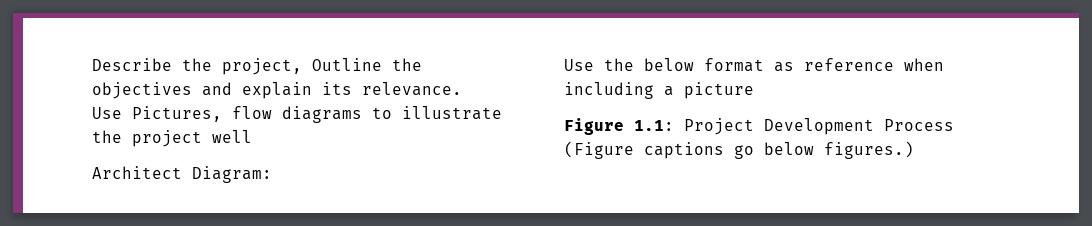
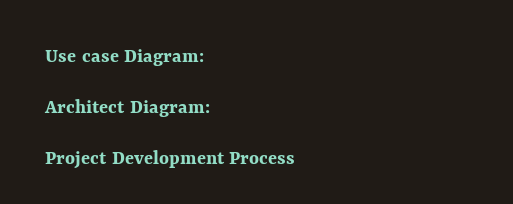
- Describe the project, Outline the objectives and explain its relevance.
- Use Pictures, flow diagrams to illustrate the project well
+ Use case Diagram:
  Architect Diagram:
- Use the below format as reference when including a picture
- Figure 1.1: Project Development Process (Figure captions go below figures.)
+ Project Development Process

